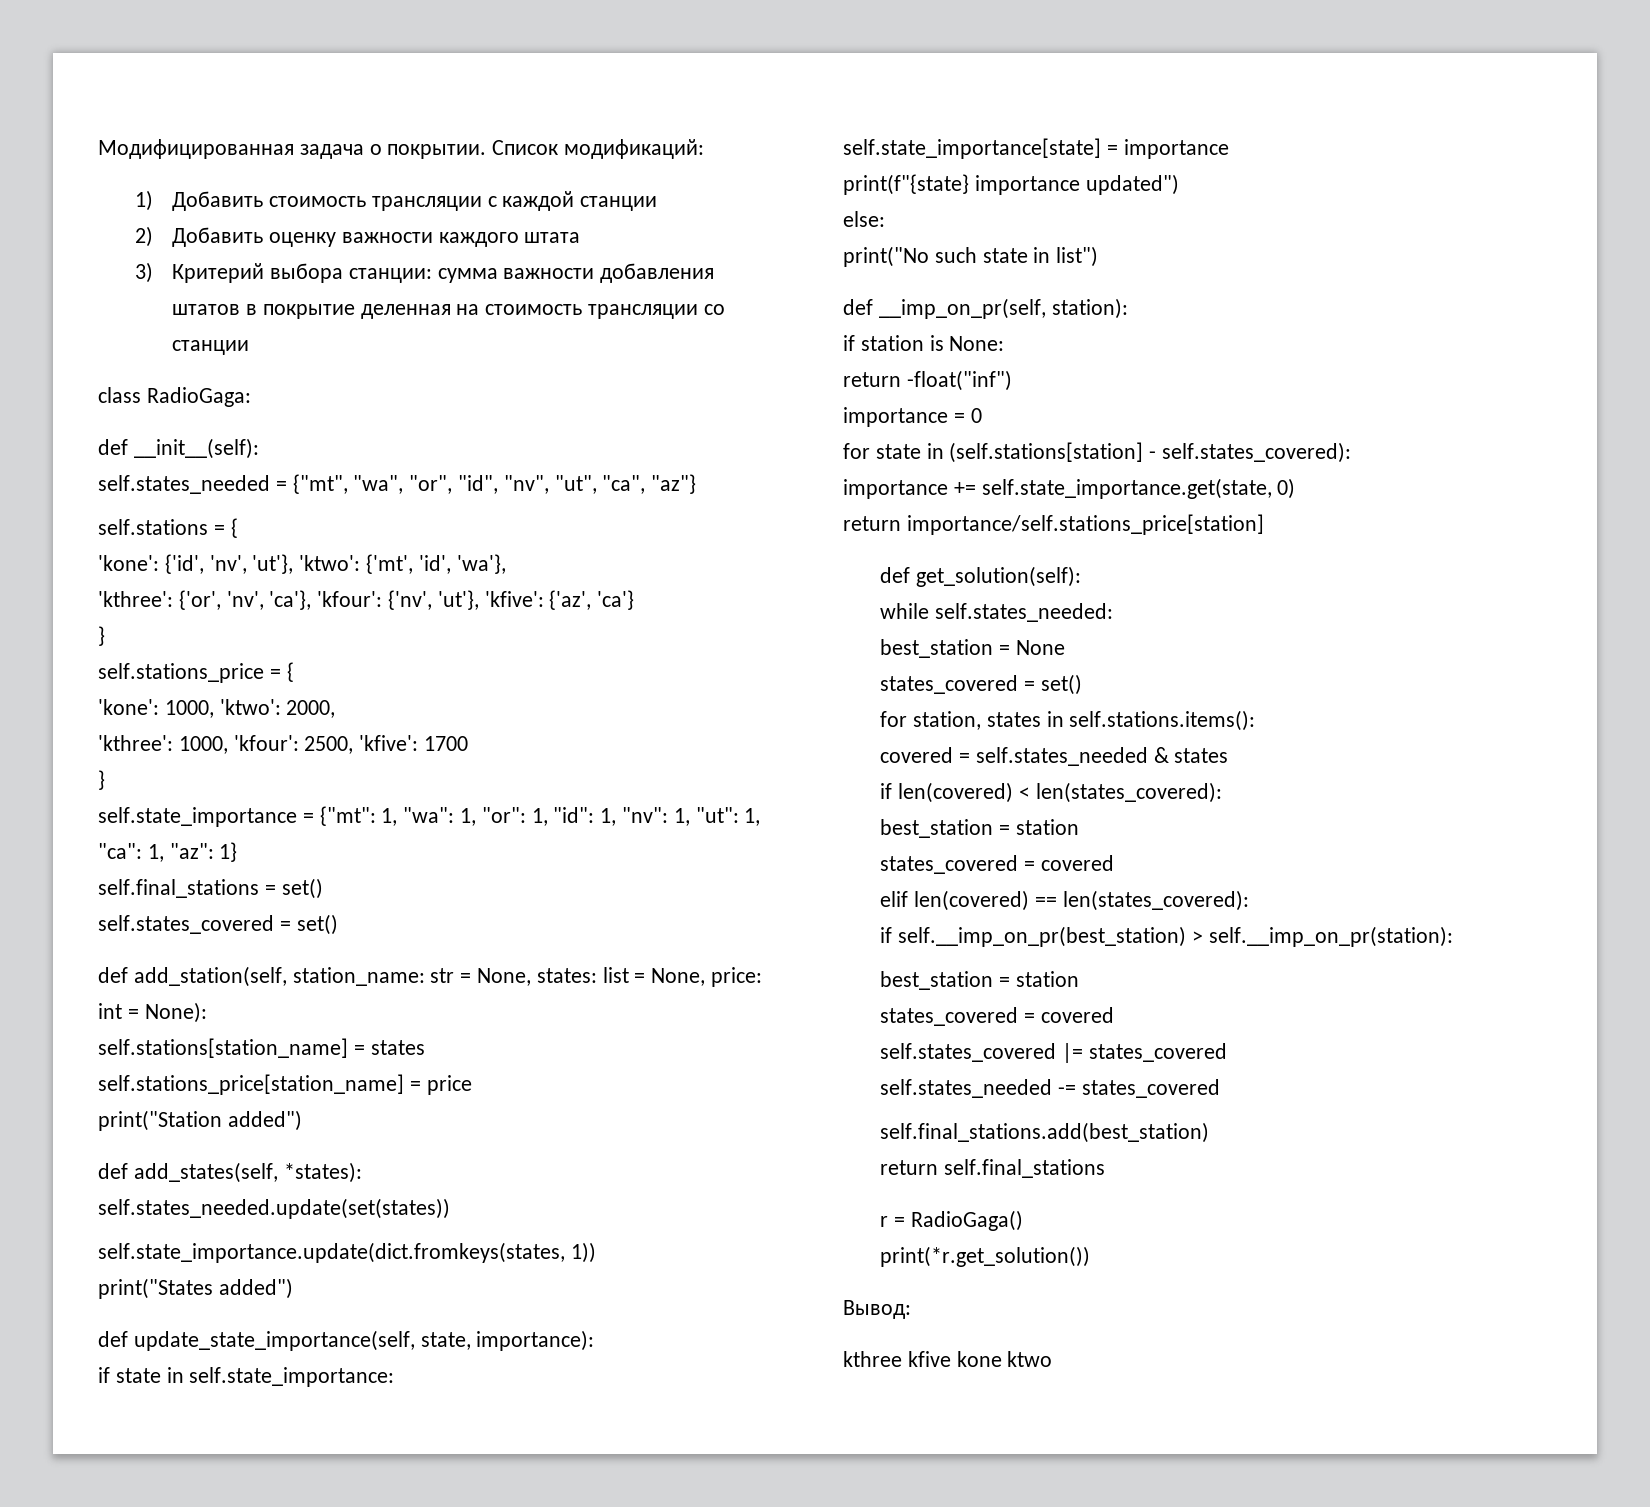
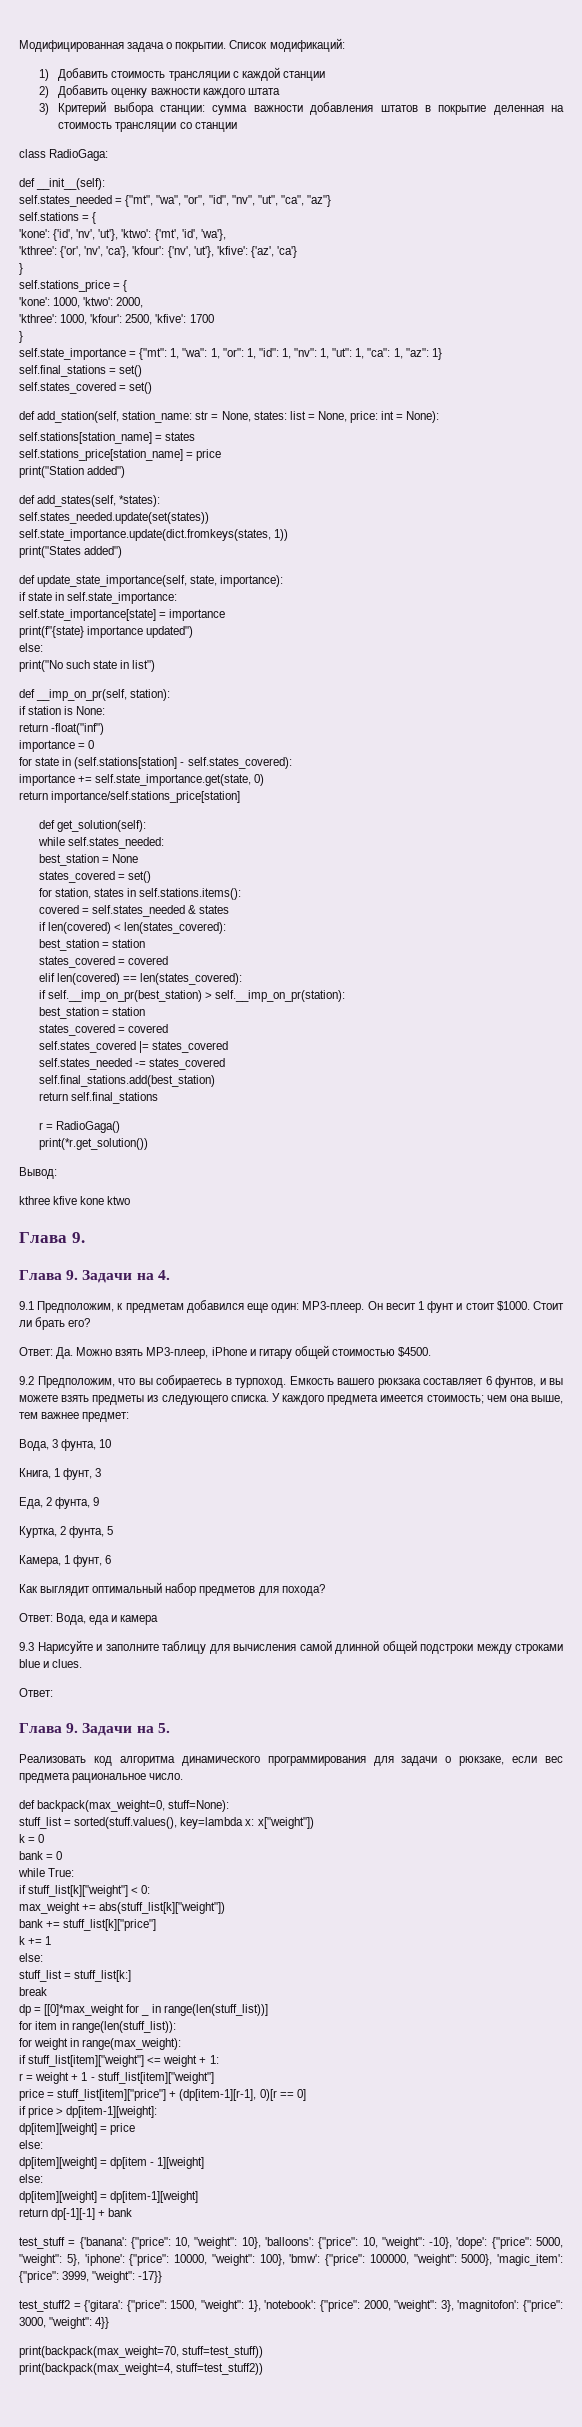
  kthree kfive kone ktwo
+ Глава 9.
+ Глава 9. Задачи на 4.
+ 9.1 Предположим, к предметам добавился еще один: MP3-плеер. Он весит 1 фунт и стоит $1000. Стоит ли брать его?
+ Ответ: Да. Можно взять MP3-плеер, iPhone и гитару общей стоимостью $4500.
+ 9.2 Предположим, что вы собираетесь в турпоход. Емкость вашего рюкзака составляет 6 фунтов, и вы можете взять предметы из следующего списка. У каждого предмета имеется стоимость; чем она выше, тем важнее предмет:
+ Вода, 3 фунта, 10
+ Книга, 1 фунт, 3
+ Еда, 2 фунта, 9
+ Куртка, 2 фунта, 5
+ Камера, 1 фунт, 6
+ Как выглядит оптимальный набор предметов для похода?
+ Ответ: Вода, еда и камера
+ 9.3 Нарисуйте и заполните таблицу для вычисления самой длинной общей подстроки между строками blue и clues.
+ Ответ:
+ Глава 9. Задачи на 5.
+ Реализовать код алгоритма динамического программирования для задачи о рюкзаке, если вес предмета рациональное число.
+ def backpack(max_weight=0, stuff=None):
+ stuff_list = sorted(stuff.values(), key=lambda x: x["weight"])
+ k = 0
+ bank = 0
+ while True:
+ if stuff_list[k]["weight"] < 0:
+ max_weight += abs(stuff_list[k]["weight"])
+ bank += stuff_list[k]["price"]
+ k += 1
+ else:
+ stuff_list = stuff_list[k:]
+ break
+ dp = [[0]*max_weight for _ in range(len(stuff_list))]
+ for item in range(len(stuff_list)):
+ for weight in range(max_weight):
+ if stuff_list[item]["weight"] <= weight + 1:
+ r = weight + 1 - stuff_list[item]["weight"]
+ price = stuff_list[item]["price"] + (dp[item-1][r-1], 0)[r == 0]
+ if price > dp[item-1][weight]:
+ dp[item][weight] = price
+ else:
+ dp[item][weight] = dp[item - 1][weight]
+ else:
+ dp[item][weight] = dp[item-1][weight]
+ return dp[-1][-1] + bank
+ test_stuff = {'banana': {"price": 10, "weight": 10}, 'balloons': {"price": 10, "weight": -10}, 'dope': {"price": 5000, "weight": 5}, 'iphone': {"price": 10000, "weight": 100}, 'bmw': {"price": 100000, "weight": 5000}, 'magic_item': {"price": 3999, "weight": -17}}
+ test_stuff2 = {'gitara': {"price": 1500, "weight": 1}, 'notebook': {"price": 2000, "weight": 3}, 'magnitofon': {"price": 3000, "weight": 4}}
+ print(backpack(max_weight=70, stuff=test_stuff))
+ print(backpack(max_weight=4, stuff=test_stuff2))

